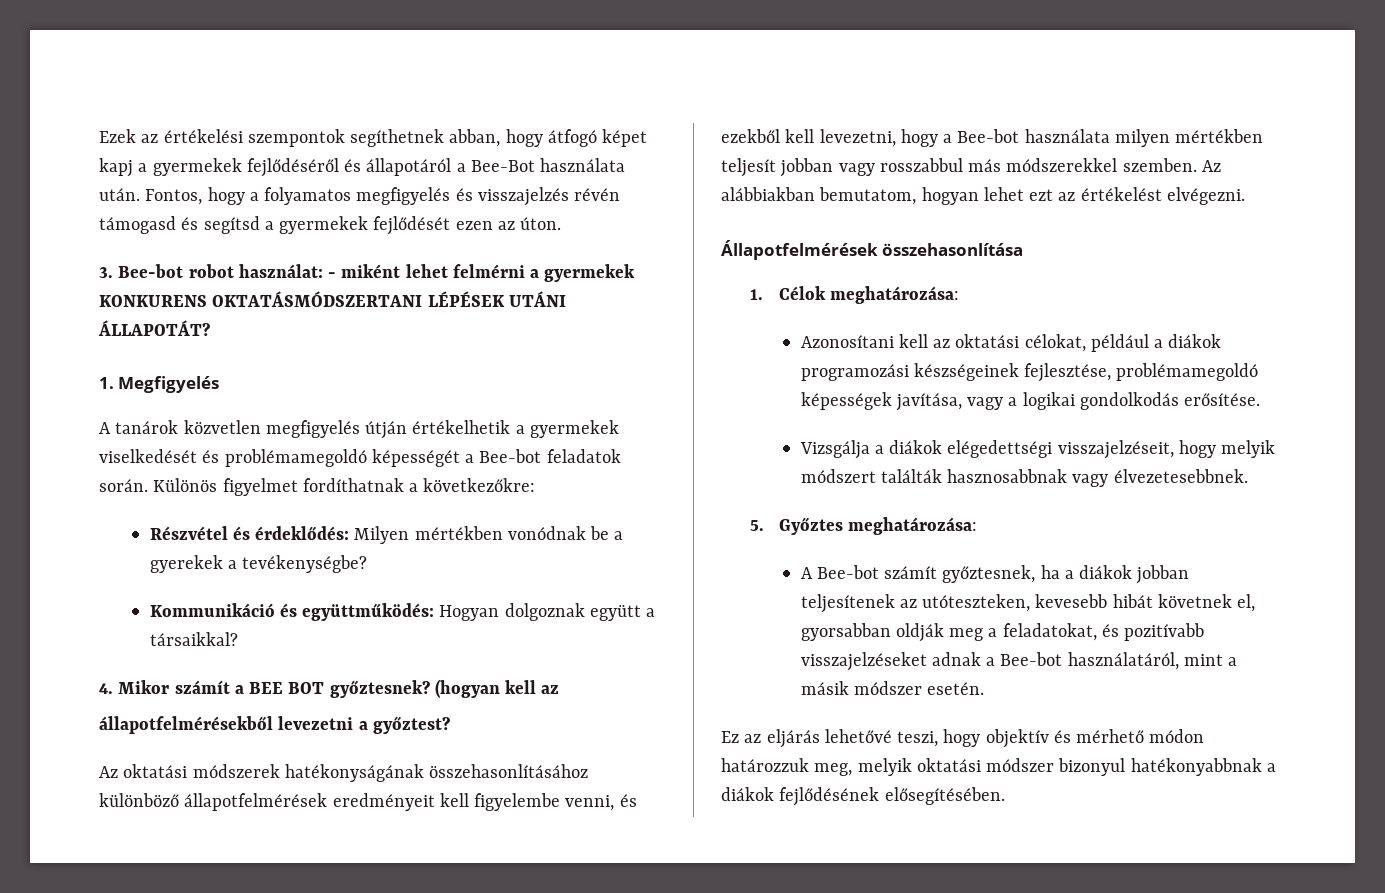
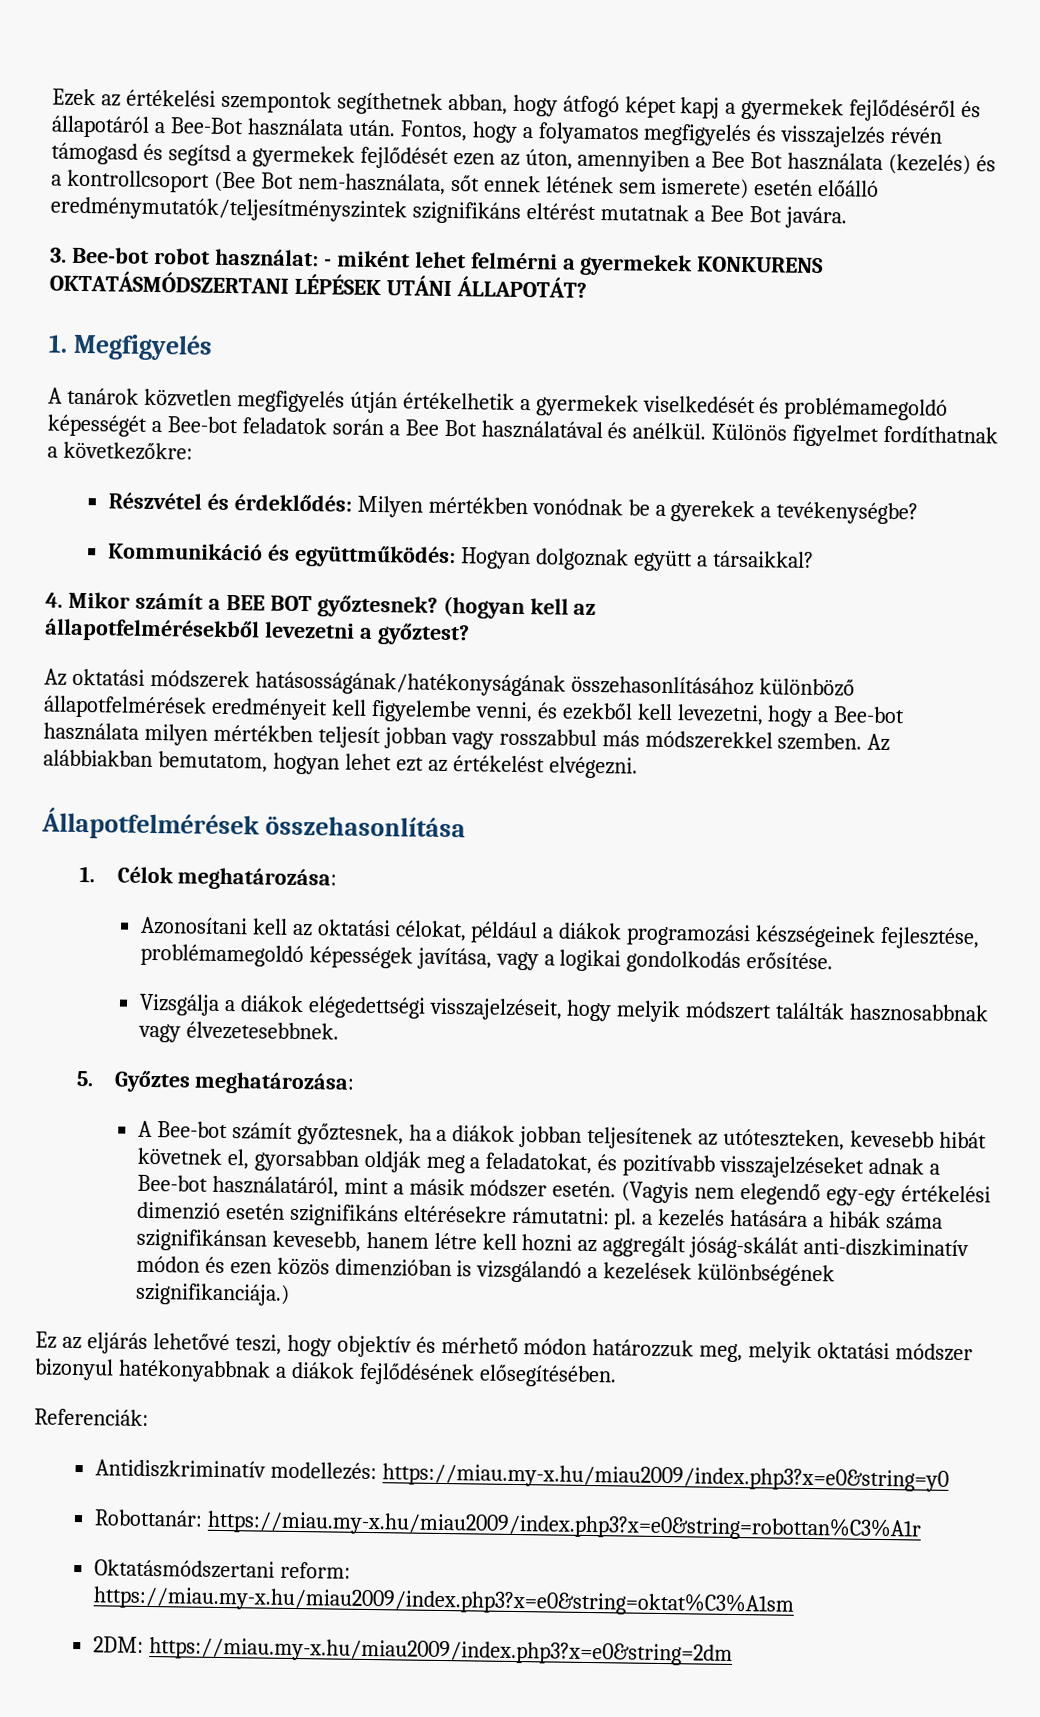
- Fontos, hogy a folyamatos megfigyelés és visszajelzés révén támogasd és segítsd a gyermekek fejlődését ezen az úton.
+ Fontos, hogy a folyamatos megfigyelés és visszajelzés révén támogasd és segítsd a gyermekek fejlődését ezen az úton, amennyiben a Bee Bot használata (kezelés) és a kontrollcsoport (Bee Bot nem-használata, sőt ennek létének sem ismerete) esetén előálló eredménymutatók/teljesítményszintek szignifikáns eltérést mutatnak a Bee Bot javára.
- A tanárok közvetlen megfigyelés útján értékelhetik a gyermekek viselkedését és problémamegoldó képességét a Bee-bot feladatok során.
+ A tanárok közvetlen megfigyelés útján értékelhetik a gyermekek viselkedését és problémamegoldó képességét a Bee-bot feladatok során a Bee Bot használatával és anélkül.
- Az oktatási módszerek hatékonyságának összehasonlításához különböző állapotfelmérések eredményeit kell figyelembe venni, és ezekből kell levezetni, hogy a Bee-bot használata milyen mértékben teljesít jobban vagy rosszabbul más módszerekkel szemben.
+ Az oktatási módszerek hatásosságának/hatékonyságának összehasonlításához különböző állapotfelmérések eredményeit kell figyelembe venni, és ezekből kell levezetni, hogy a Bee-bot használata milyen mértékben teljesít jobban vagy rosszabbul más módszerekkel szemben.
+ (Vagyis nem elegendő egy-egy értékelési dimenzió esetén szignifikáns eltérésekre rámutatni: pl. a kezelés hatására a hibák száma szignifikánsan kevesebb, hanem létre kell hozni az aggregált jóság-skálát anti-diszkiminatív módon és ezen közös dimenzióban is vizsgálandó a kezelések különbségének szignifikanciája.)
+ Referenciák:
+ Antidiszkriminatív modellezés: https://miau.my-x.hu/miau2009/index.php3?x=e0&string=y0
+ Robottanár: https://miau.my-x.hu/miau2009/index.php3?x=e0&string=robottan%C3%A1r
+ Oktatásmódszertani reform: https://miau.my-x.hu/miau2009/index.php3?x=e0&string=oktat%C3%A1sm
+ 2DM: https://miau.my-x.hu/miau2009/index.php3?x=e0&string=2dm

